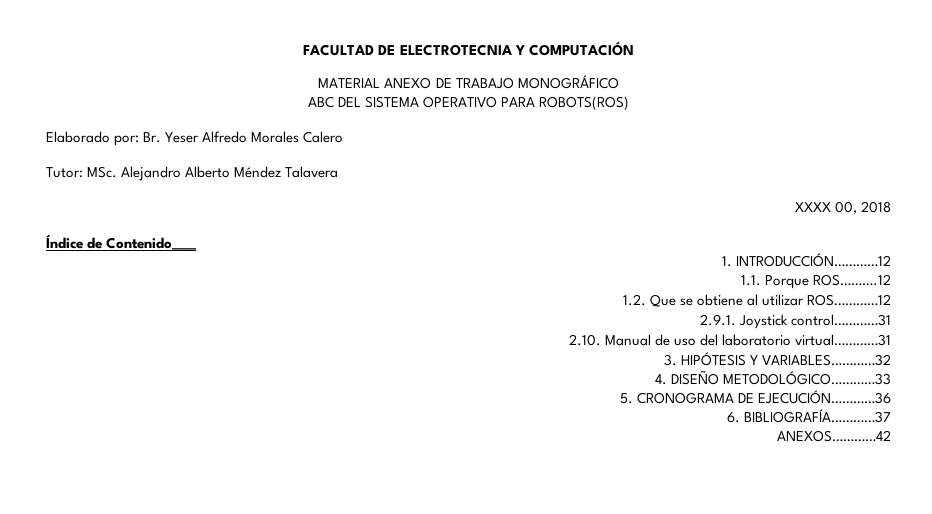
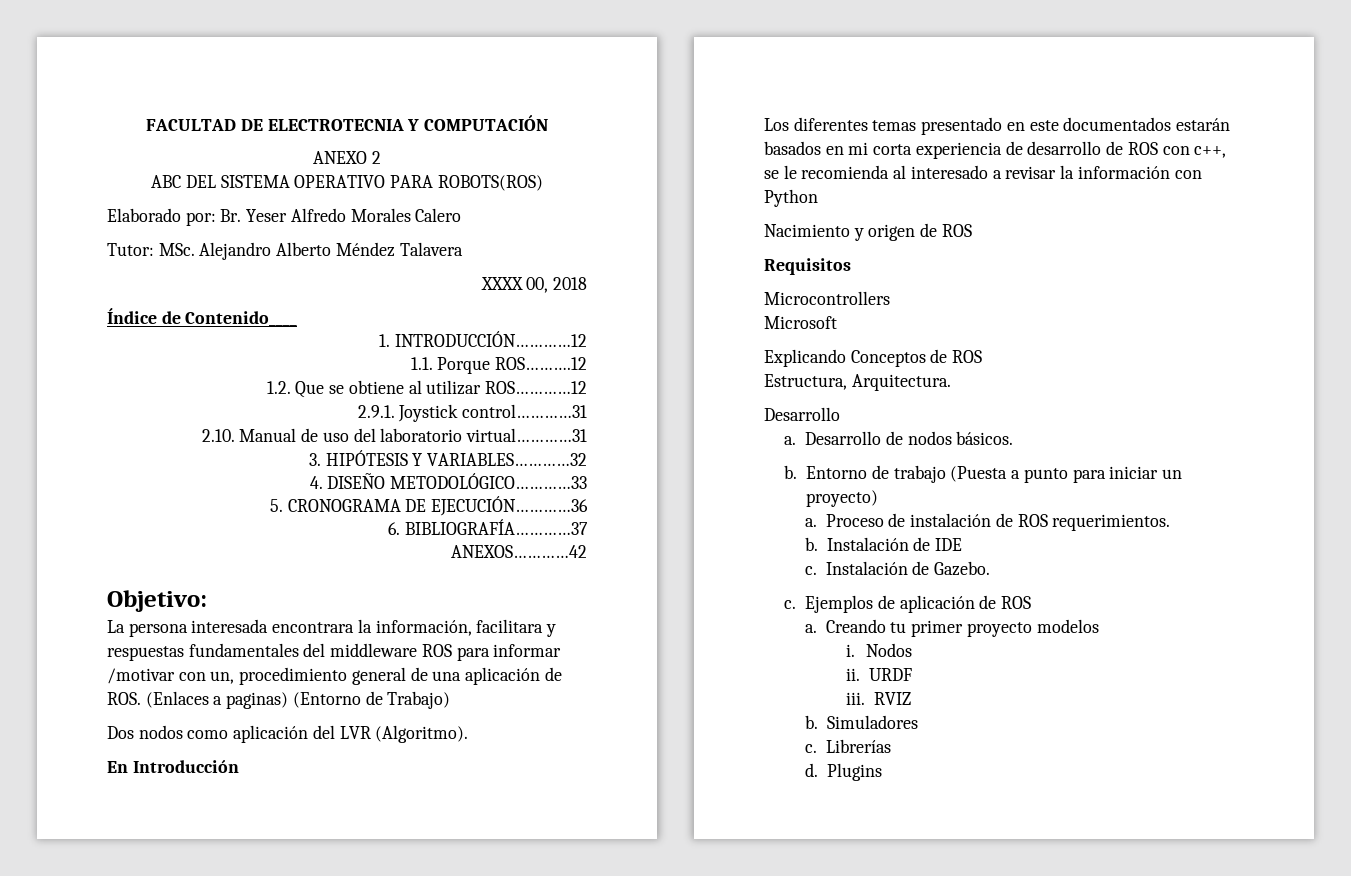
- MATERIAL ANEXO DE TRABAJO MONOGRÁFICO
+ ANEXO 2
+ Objetivo:
+ La persona interesada encontrara la información, facilitara y respuestas fundamentales del middleware ROS para informar /motivar con un, procedimiento general de una aplicación de ROS. (Enlaces a paginas) (Entorno de Trabajo)
+ Dos nodos como aplicación del LVR (Algoritmo).
+ En Introducción
+ Los diferentes temas presentado en este documentados estarán basados en mi corta experiencia de desarrollo de ROS con c++, se le recomienda al interesado a revisar la información con Python
+ Nacimiento y origen de ROS
+ Requisitos
+ Microcontrollers
+ Microsoft
+ Explicando Conceptos de ROS
+ Estructura, Arquitectura.
+ Desarrollo
+ a. Desarrollo de nodos básicos.
+ b. Entorno de trabajo (Puesta a punto para iniciar un proyecto)
+ a. Proceso de instalación de ROS requerimientos.
+ b. Instalación de IDE
+ c. Instalación de Gazebo.
+ c. Ejemplos de aplicación de ROS
+ a. Creando tu primer proyecto modelos
+ i. Nodos
+ ii. URDF
+ iii. RVIZ
+ b. Simuladores
+ c. Librerías
+ d. Plugins

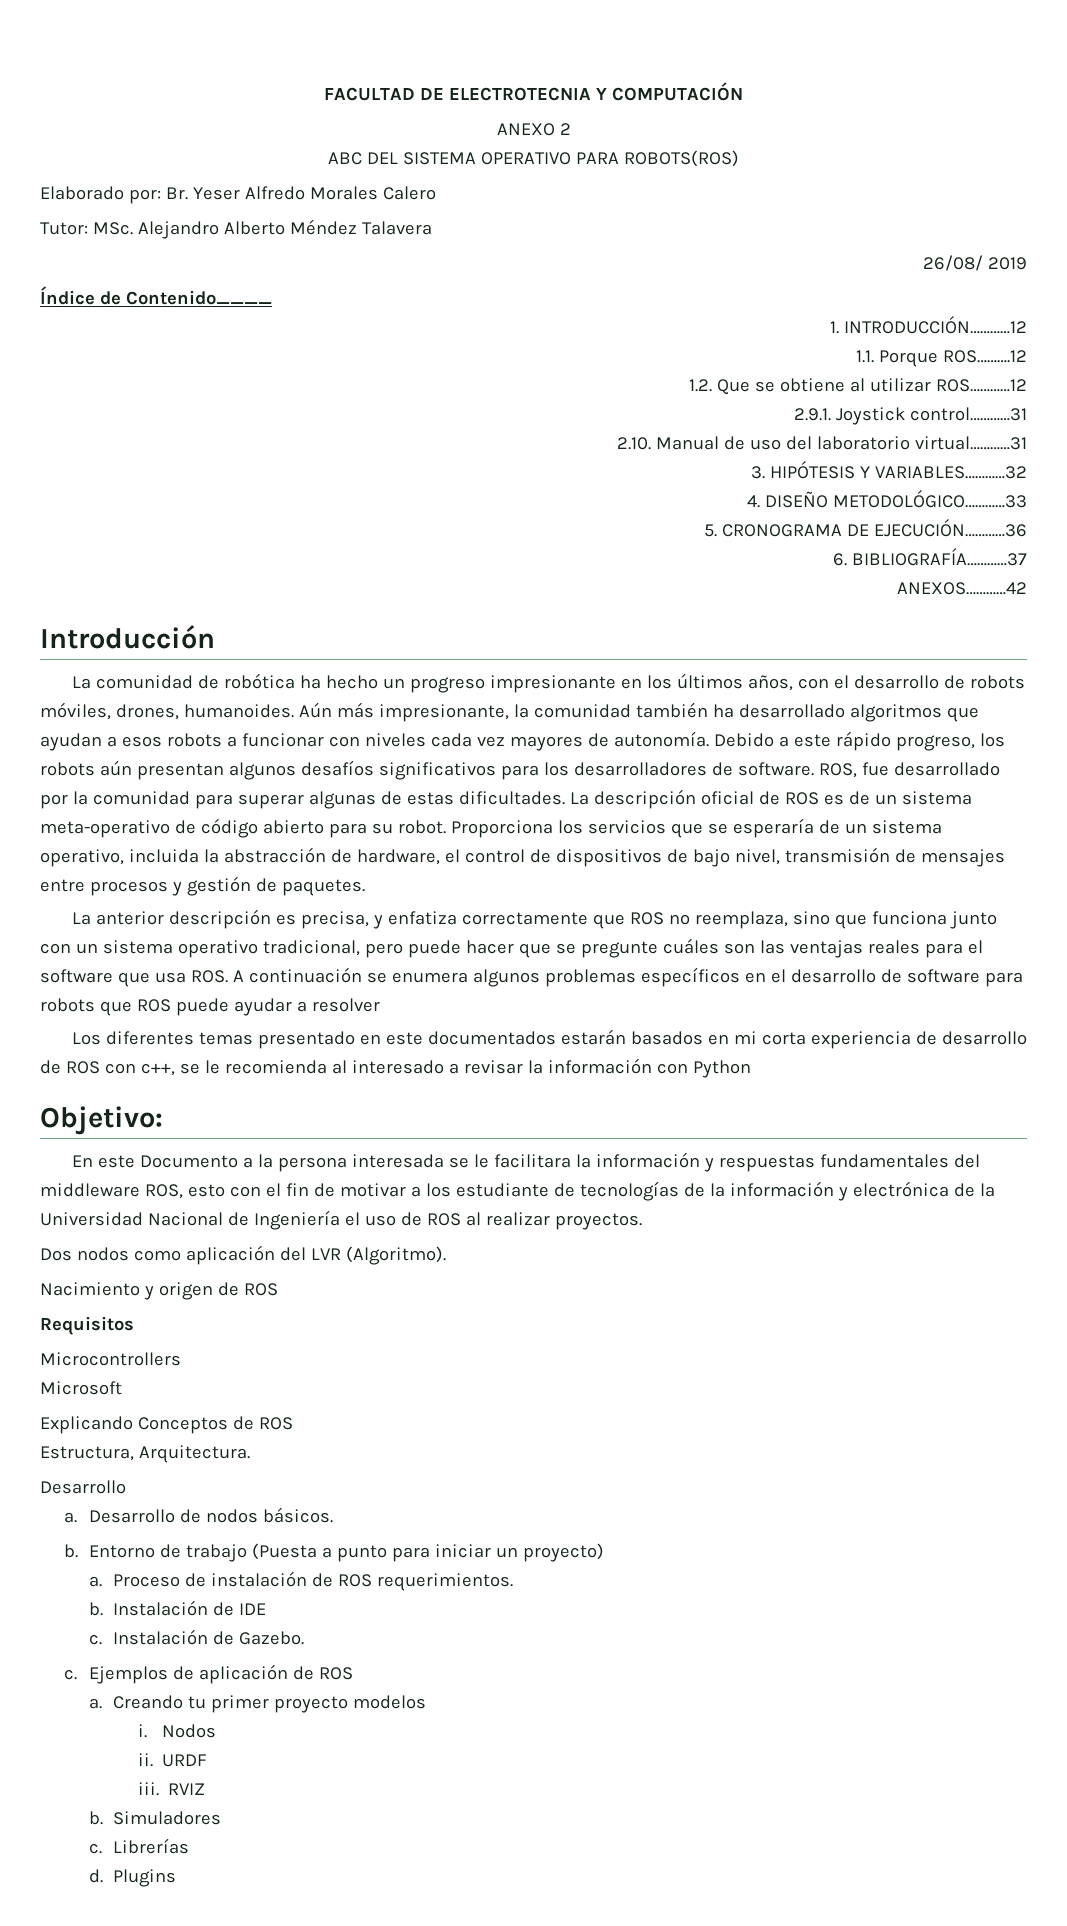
- XXXX 00, 2018
+ 26/08/ 2019
- Objetivo:
- La persona interesada encontrara la información, facilitara y respuestas fundamentales del middleware ROS para informar /motivar con un, procedimiento general de una aplicación de ROS. (Enlaces a paginas) (Entorno de Trabajo)
- Dos nodos como aplicación del LVR (Algoritmo).
- En Introducción
+ Introducción
+ La comunidad de robótica ha hecho un progreso impresionante en los últimos años, con el desarrollo de robots móviles, drones, humanoides. Aún más impresionante, la comunidad también ha desarrollado algoritmos que ayudan a esos robots a funcionar con niveles cada vez mayores de autonomía. Debido a este rápido progreso, los robots aún presentan algunos desafíos significativos para los desarrolladores de software. ROS, fue desarrollado por la comunidad para superar algunas de estas dificultades. La descripción oficial de ROS es de un sistema meta-operativo de código abierto para su robot. Proporciona los servicios que se esperaría de un sistema operativo, incluida la abstracción de hardware, el control de dispositivos de bajo nivel, transmisión de mensajes entre procesos y gestión de paquetes.
+ La anterior descripción es precisa, y enfatiza correctamente que ROS no reemplaza, sino que funciona junto con un sistema operativo tradicional, pero puede hacer que se pregunte cuáles son las ventajas reales para el software que usa ROS. A continuación se enumera algunos problemas específicos en el desarrollo de software para robots que ROS puede ayudar a resolver
+ Objetivo:
+ En este Documento a la persona interesada se le facilitara la información y respuestas fundamentales del middleware ROS, esto con el fin de motivar a los estudiante de tecnologías de la información y electrónica de la Universidad Nacional de Ingeniería el uso de ROS al realizar proyectos.
+ Dos nodos como aplicación del LVR (Algoritmo).

